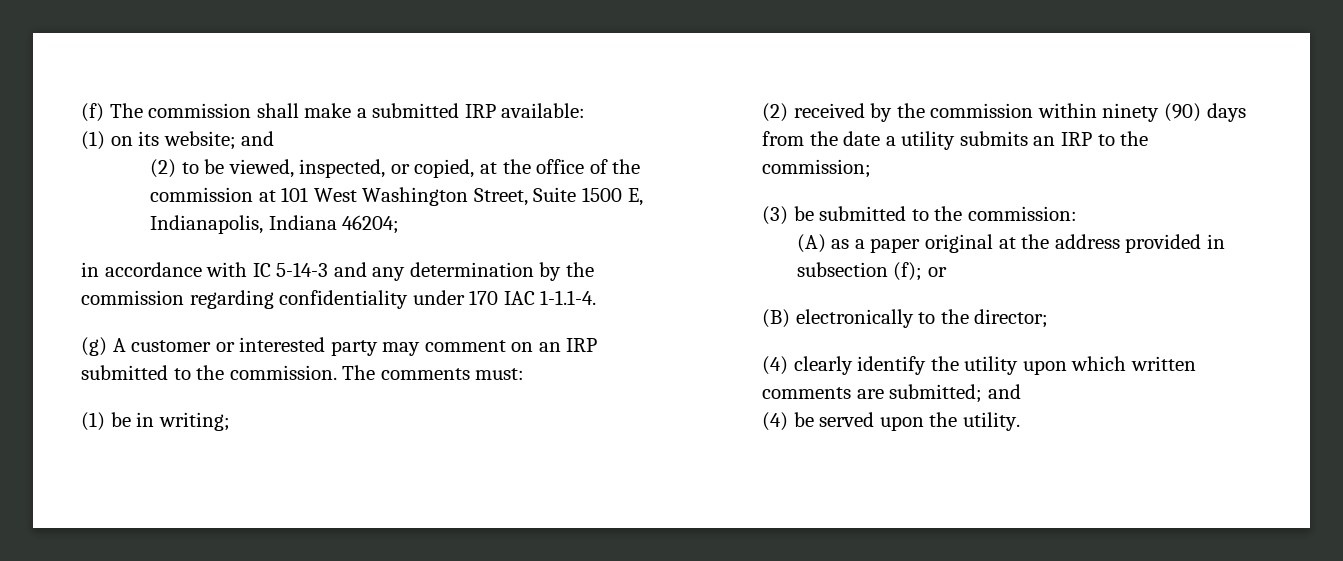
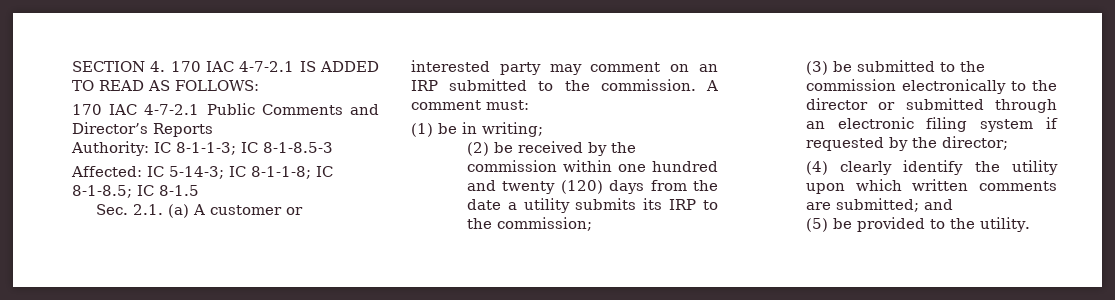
- (f) The commission shall make a submitted IRP available:
- (1) on its website; and
- (2) to be viewed, inspected, or copied, at the office of the commission at 101 West Washington Street, Suite 1500 E, Indianapolis, Indiana 46204;
- in accordance with IC 5-14-3 and any determination by the commission regarding confidentiality under 170 IAC 1-1.1-4.
- (g) A customer or interested party may comment on an IRP submitted to the commission.
+ SECTION 4. 170 IAC 4-7-2.1 IS ADDED TO READ AS FOLLOWS:
+ 170 IAC 4-7-2.1 Public Comments and Director’s Reports
+ Authority: IC 8-1-1-3; IC 8-1-8.5-3
+ Affected: IC 5-14-3; IC 8-1-1-8; IC 8-1-8.5; IC 8-1.5
+ Sec. 2.1. (a) A customer or interested party may comment on an IRP submitted to the commission.
- The comments must:
+ A comment must:
- (2) received by the commission within ninety (90) days from the date a utility submits an IRP to the commission;
+ (2) be received by the commission within one hundred and twenty (120) days from the date a utility submits its IRP to the commission;
- (3) be submitted to the commission:
- (A) as a paper original at the address provided in subsection (f); or
- (B) electronically to the director;
+ (3) be submitted to the commission electronically to the director or submitted through an electronic filing system if requested by the director;
- (4) be served upon the utility.
+ (5) be provided to the utility.

